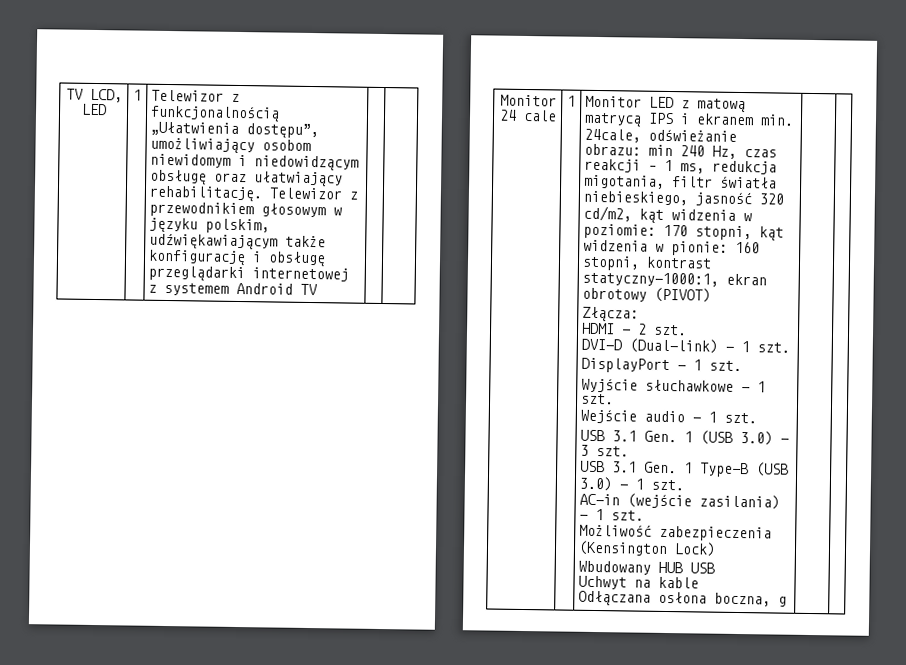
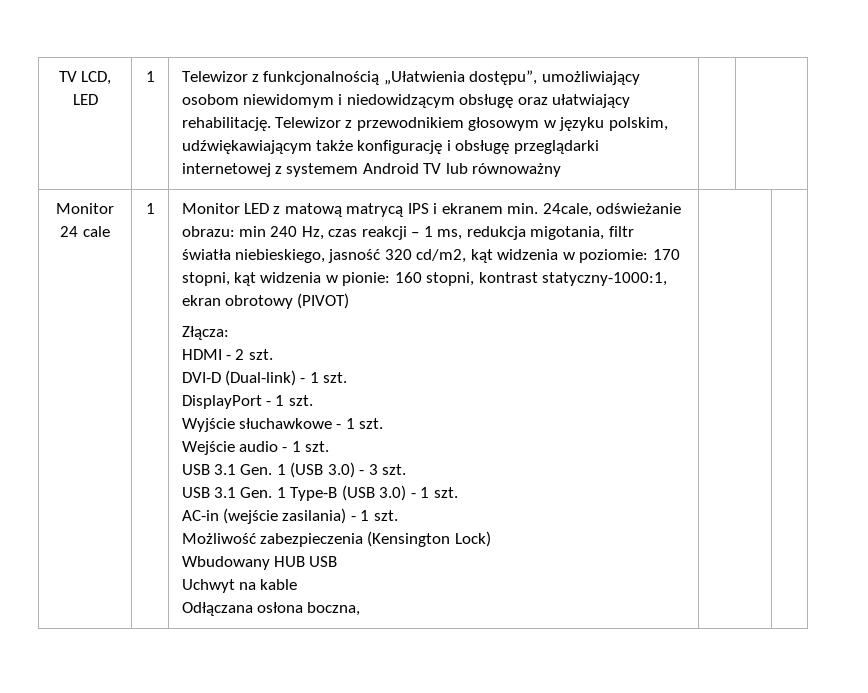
- TV LCD, LED | 1 | Telewizor z funkcjonalnością „Ułatwienia dostępu”, umożliwiający osobom niewidomym i niedowidzącym obsługę oraz ułatwiający rehabilitację. Telewizor z przewodnikiem głosowym w języku polskim, udźwiękawiającym także konfigurację i obsługę przeglądarki internetowej z systemem Android TV | |
+ TV LCD, LED | 1 | Telewizor z funkcjonalnością „Ułatwienia dostępu”, umożliwiający osobom niewidomym i niedowidzącym obsługę oraz ułatwiający rehabilitację. Telewizor z przewodnikiem głosowym w języku polskim, udźwiękawiającym także konfigurację i obsługę przeglądarki internetowej z systemem Android TV lub równoważny | |
- Odłączana osłona boczna, g
+ Odłączana osłona boczna,

